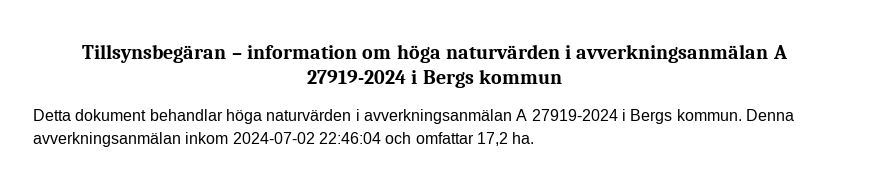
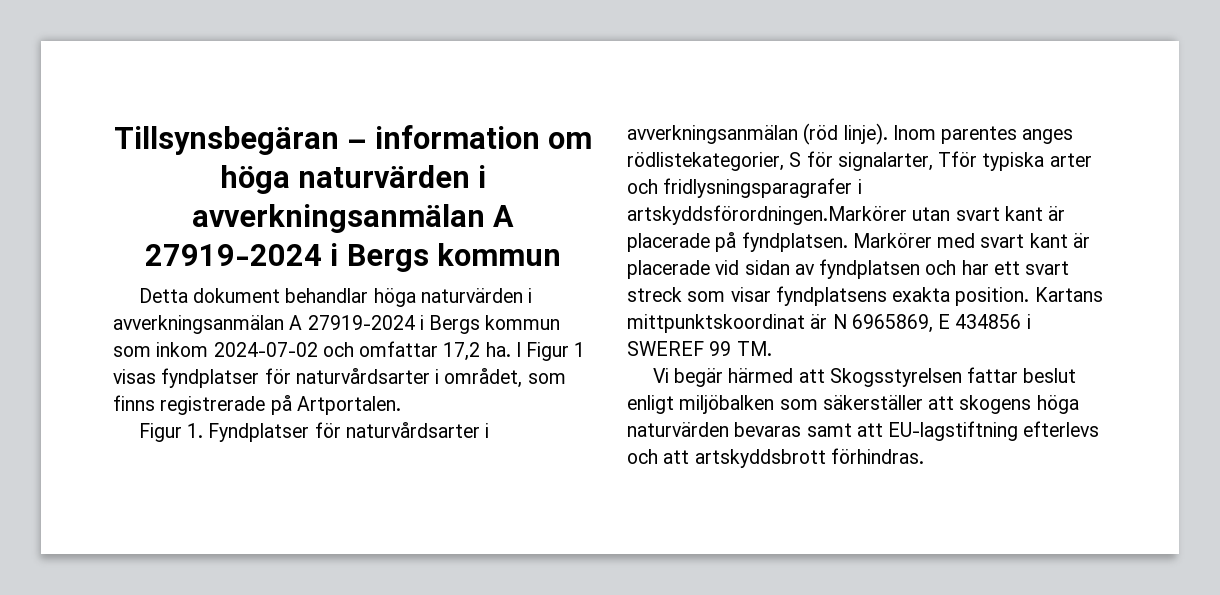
- Detta dokument behandlar höga naturvärden i avverkningsanmälan A 27919-2024 i Bergs kommun. Denna avverkningsanmälan inkom 2024-07-02 22:46:04 och omfattar 17,2 ha.
+ Detta dokument behandlar höga naturvärden i avverkningsanmälan A 27919-2024 i Bergs kommun som inkom 2024-07-02 och omfattar 17,2 ha.
+ I Figur 1 visas fyndplatser för naturvårdsarter i området, som finns registrerade på Artportalen.
+ Figur 1. Fyndplatser för naturvårdsarter i avverkningsanmälan (röd linje). Inom parentes anges rödlistekategorier, S för signalarter, Tför typiska arter och fridlysningsparagrafer i artskyddsförordningen.Markörer utan svart kant är placerade på fyndplatsen. Markörer med svart kant är placerade vid sidan av fyndplatsen och har ett svart streck som visar fyndplatsens exakta position. Kartans mittpunktskoordinat är N 6965869, E 434856 i SWEREF 99 TM.
+ Vi begär härmed att Skogsstyrelsen fattar beslut enligt miljöbalken som säkerställer att skogens höga naturvärden bevaras samt att EU-lagstiftning efterlevs och att artskyddsbrott förhindras.

